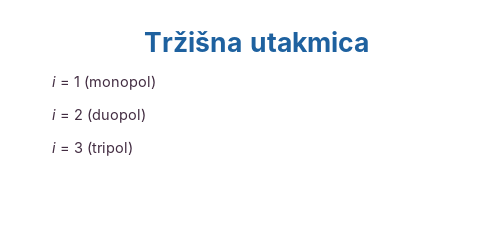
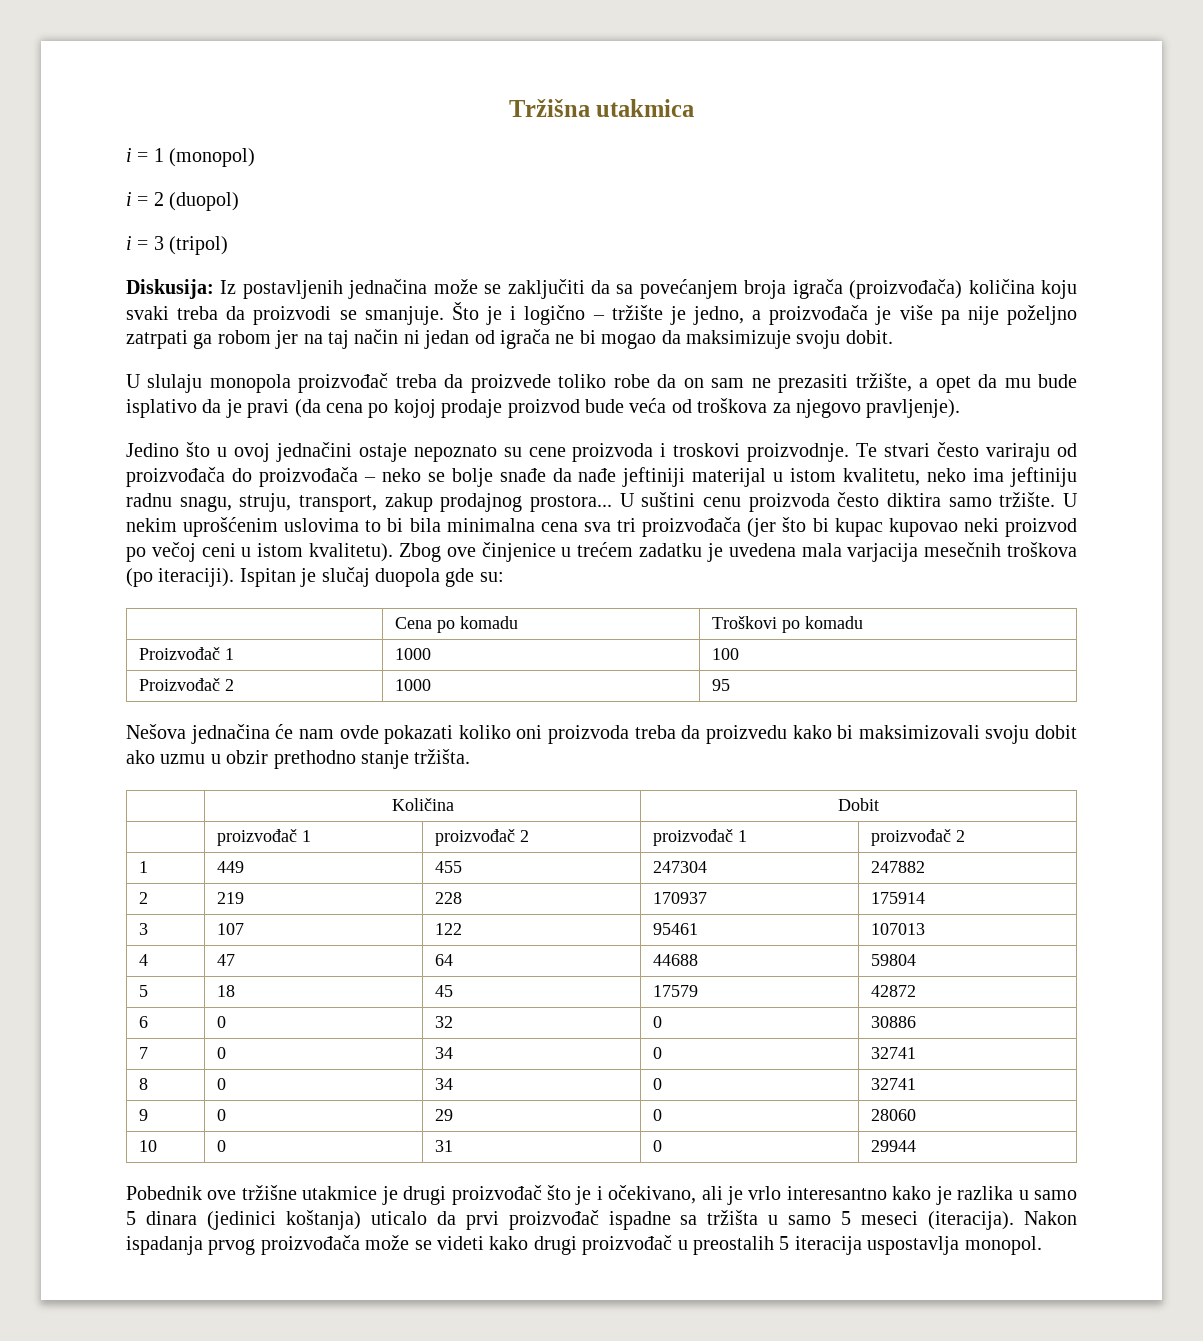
+ Diskusija: Iz postavljenih jednačina može se zaključiti da sa povećanjem broja igrača (proizvođača) količina koju svaki treba da proizvodi se smanjuje. Što je i logično – tržište je jedno, a proizvođača je više pa nije poželjno zatrpati ga robom jer na taj način ni jedan od igrača ne bi mogao da maksimizuje svoju dobit.
+ U slulaju monopola proizvođač treba da proizvede toliko robe da on sam ne prezasiti tržište, a opet da mu bude isplativo da je pravi (da cena po kojoj prodaje proizvod bude veća od troškova za njegovo pravljenje).
+ Jedino što u ovoj jednačini ostaje nepoznato su cene proizvoda i troskovi proizvodnje. Te stvari često variraju od proizvođača do proizvođača – neko se bolje snađe da nađe jeftiniji materijal u istom kvalitetu, neko ima jeftiniju radnu snagu, struju, transport, zakup prodajnog prostora... U suštini cenu proizvoda često diktira samo tržište. U nekim uprošćenim uslovima to bi bila minimalna cena sva tri proizvođača (jer što bi kupac kupovao neki proizvod po večoj ceni u istom kvalitetu). Zbog ove činjenice u trećem zadatku je uvedena mala varjacija mesečnih troškova (po iteraciji). Ispitan je slučaj duopola gde su:
+ | Cena po komadu | Troškovi po komadu
+ Proizvođač 1 | 1000 | 100
+ Proizvođač 2 | 1000 | 95
+ Nešova jednačina će nam ovde pokazati koliko oni proizvoda treba da proizvedu kako bi maksimizovali svoju dobit ako uzmu u obzir prethodno stanje tržišta.
+ | Količina | Dobit
+ | proizvođač 1 | proizvođač 2 | proizvođač 1 | proizvođač 2
+ 1 | 449 | 455 | 247304 | 247882
+ 2 | 219 | 228 | 170937 | 175914
+ 3 | 107 | 122 | 95461 | 107013
+ 4 | 47 | 64 | 44688 | 59804
+ 5 | 18 | 45 | 17579 | 42872
+ 6 | 0 | 32 | 0 | 30886
+ 7 | 0 | 34 | 0 | 32741
+ 8 | 0 | 34 | 0 | 32741
+ 9 | 0 | 29 | 0 | 28060
+ 10 | 0 | 31 | 0 | 29944
+ Pobednik ove tržišne utakmice je drugi proizvođač što je i očekivano, ali je vrlo interesantno kako je razlika u samo 5 dinara (jedinici koštanja) uticalo da prvi proizvođač ispadne sa tržišta u samo 5 meseci (iteracija). Nakon ispadanja prvog proizvođača može se videti kako drugi proizvođač u preostalih 5 iteracija uspostavlja monopol.

